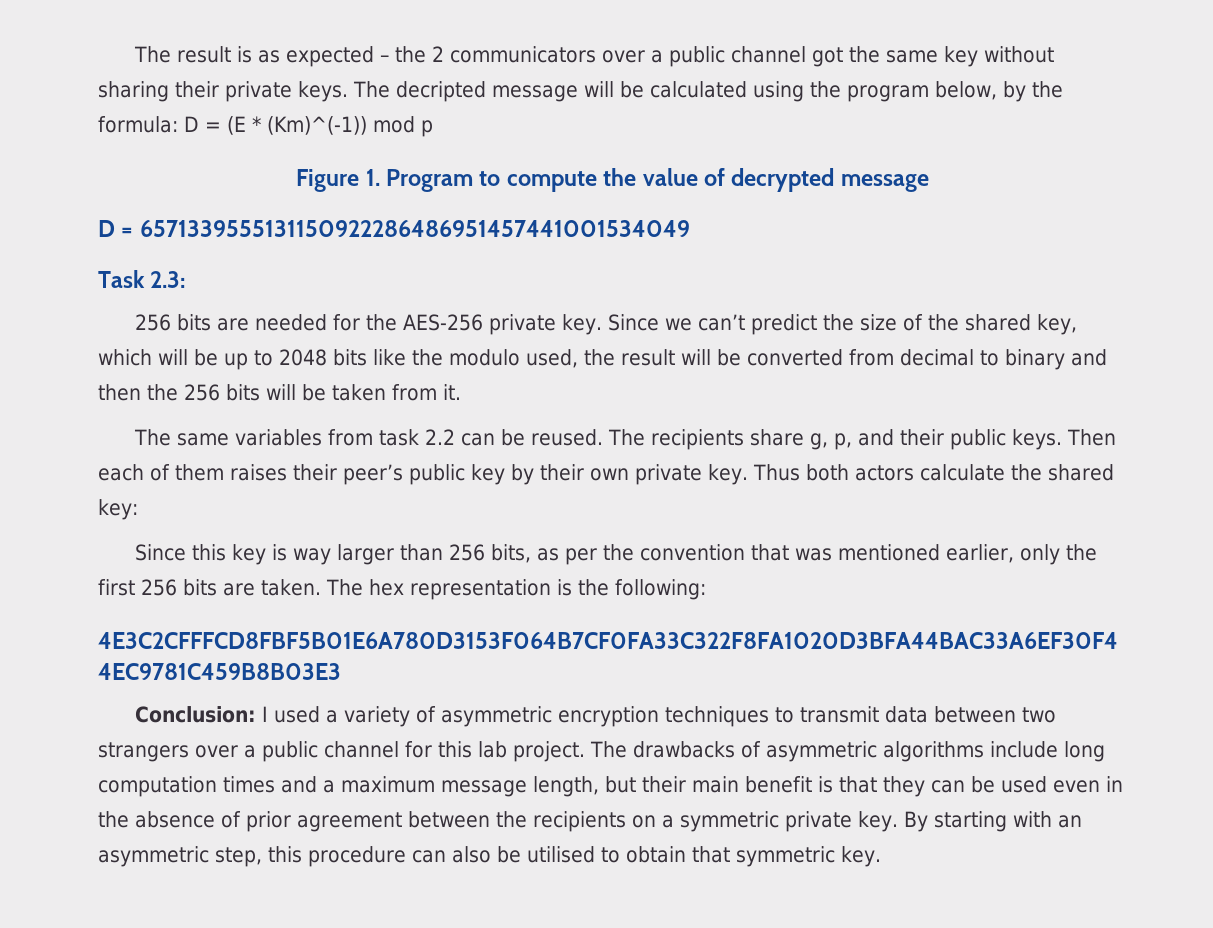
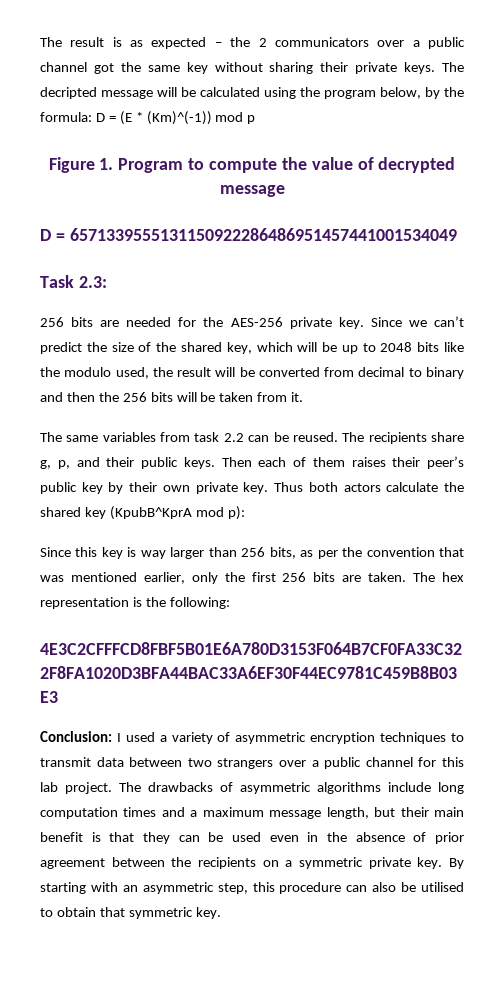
- Thus both actors calculate the shared key:
+ Thus both actors calculate the shared key (KpubB^KprA mod p):

